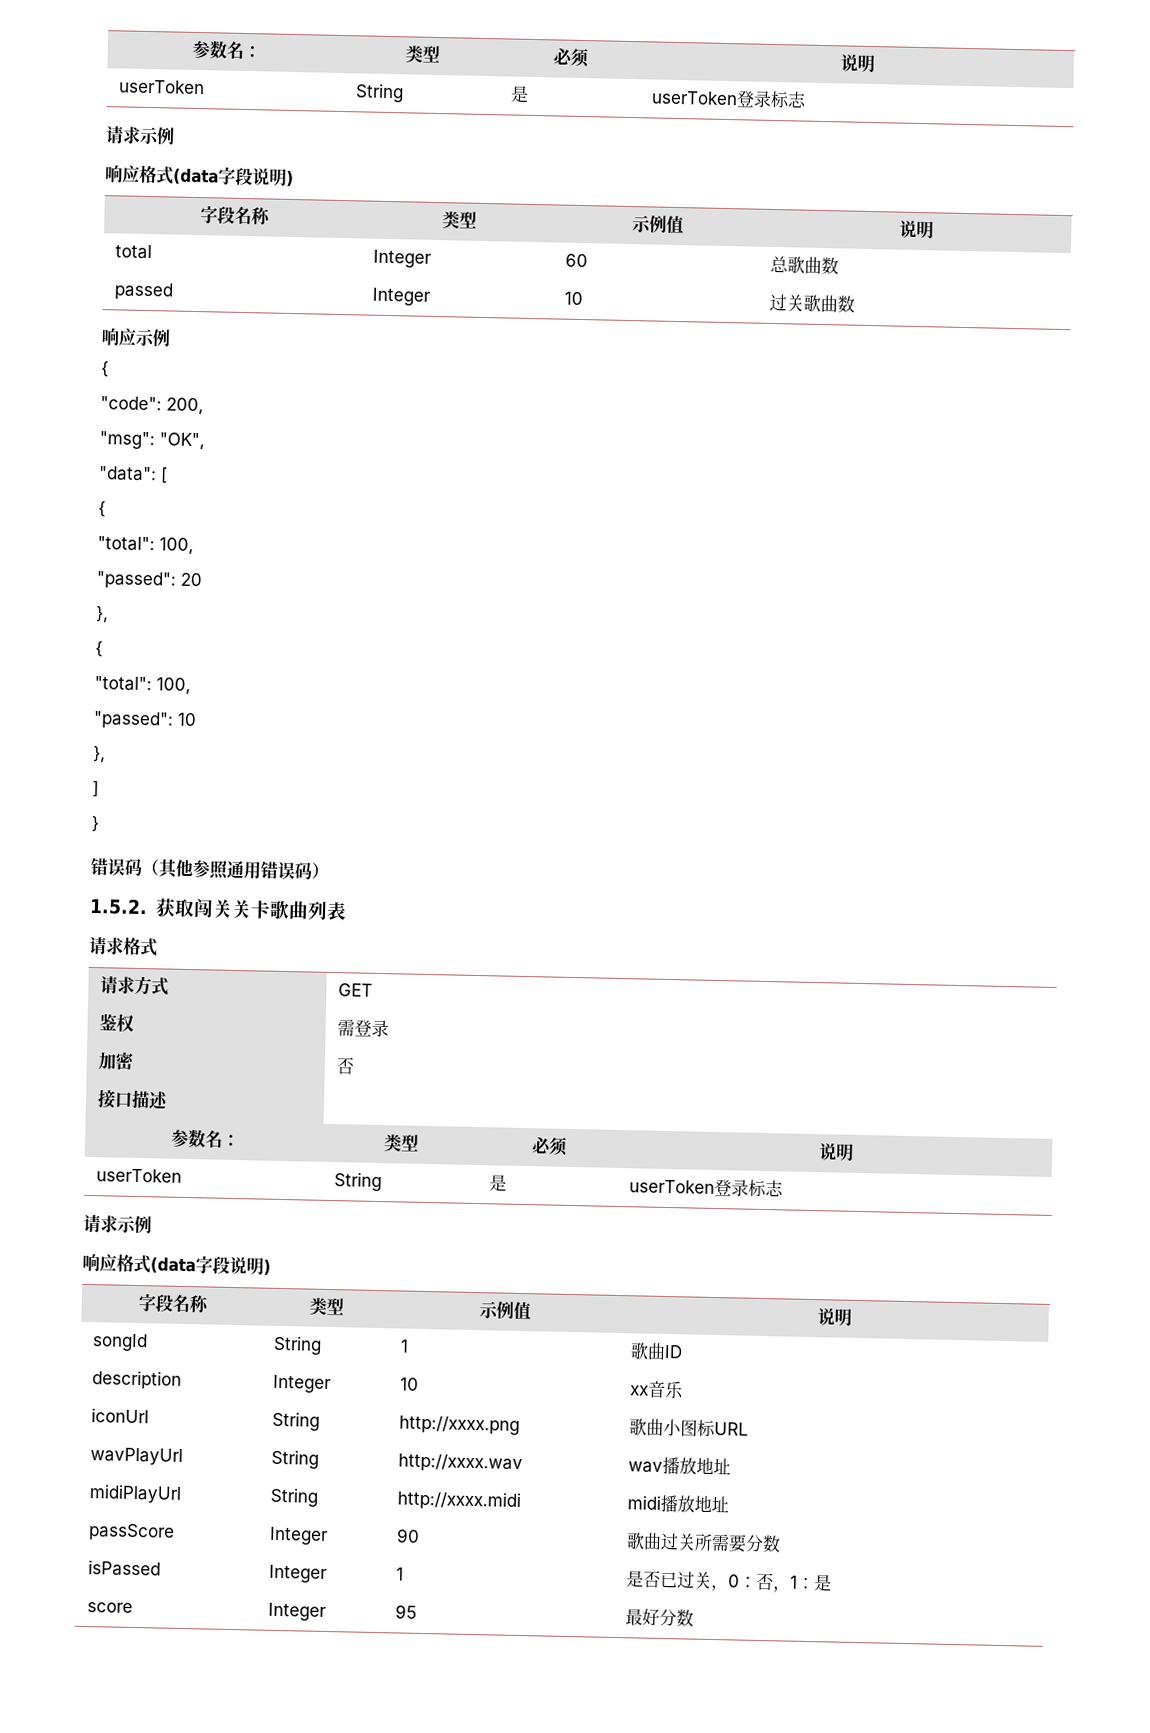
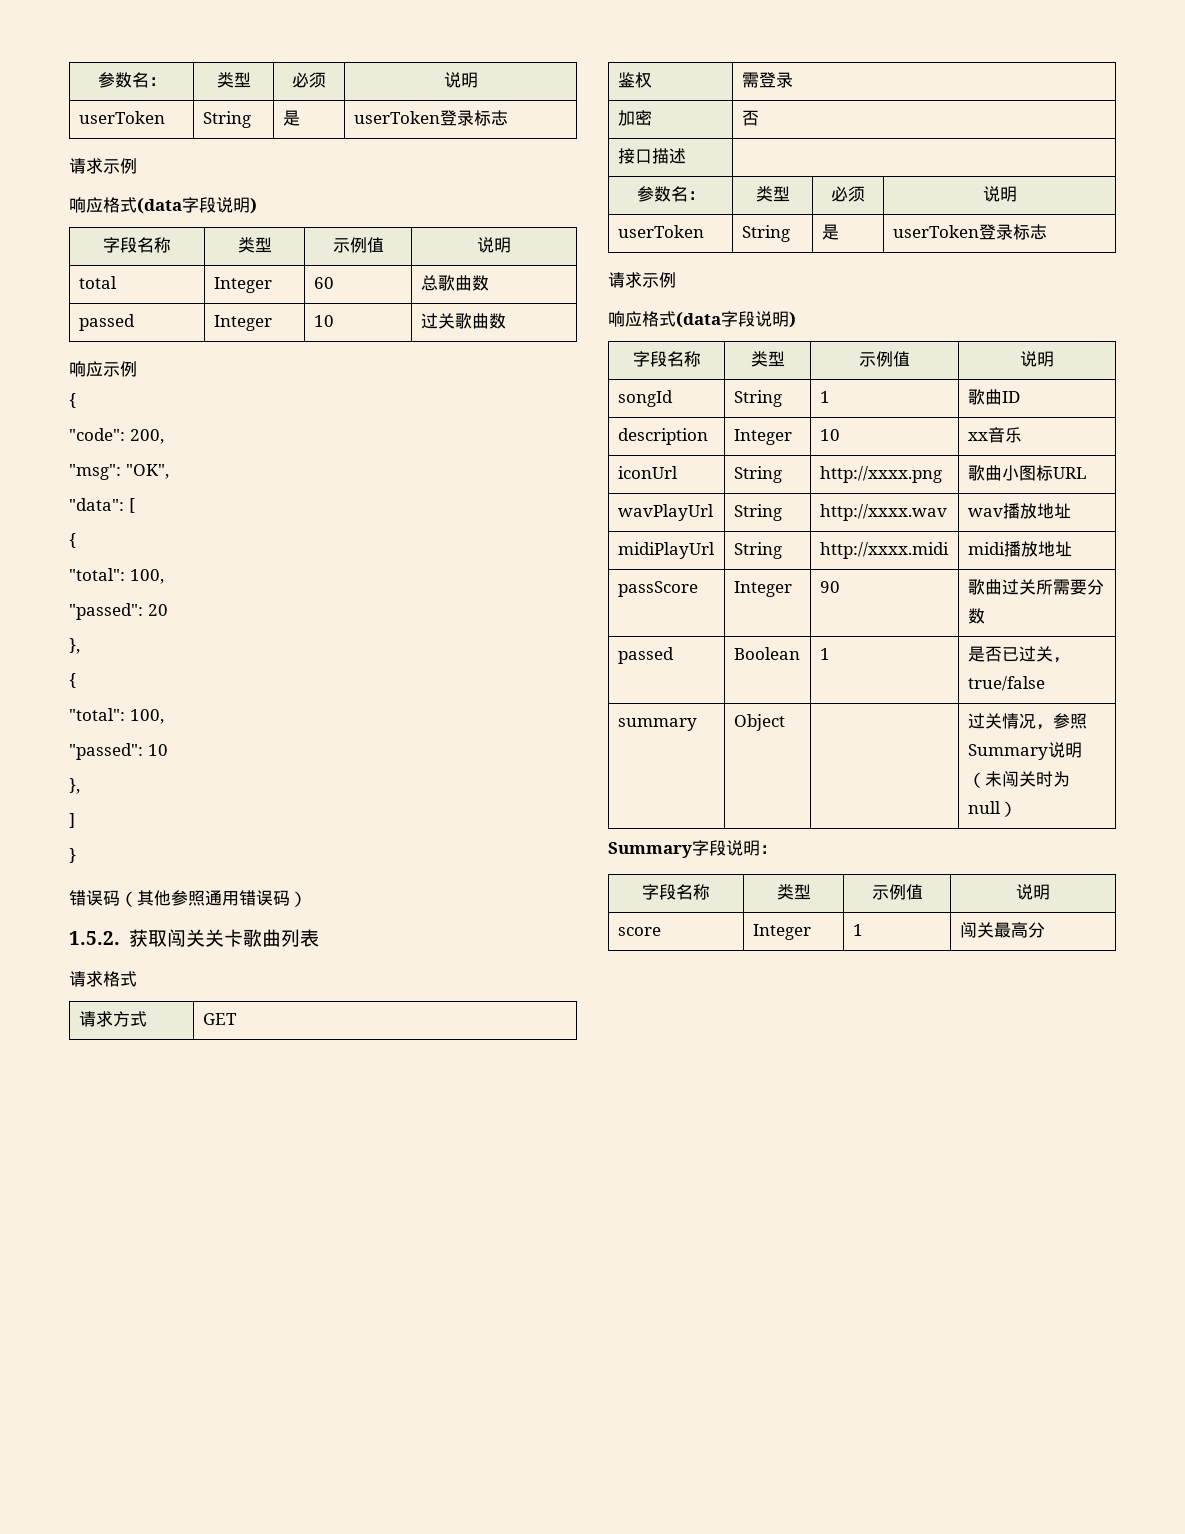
- isPassed | Integer | 1 | 是否已过关，0：否，1：是
+ passed | Boolean | 1 | 是否已过关，true/false
+ summary | Object | | 过关情况，参照Summary说明（未闯关时为null）
+ Summary字段说明：
+ 字段名称 | 类型 | 示例值 | 说明
- score | Integer | 95 | 最好分数
+ score | Integer | 1 | 闯关最高分

